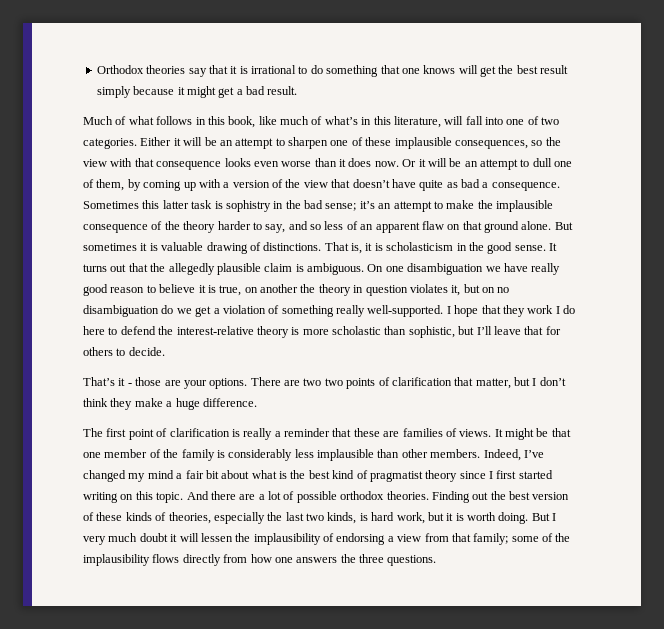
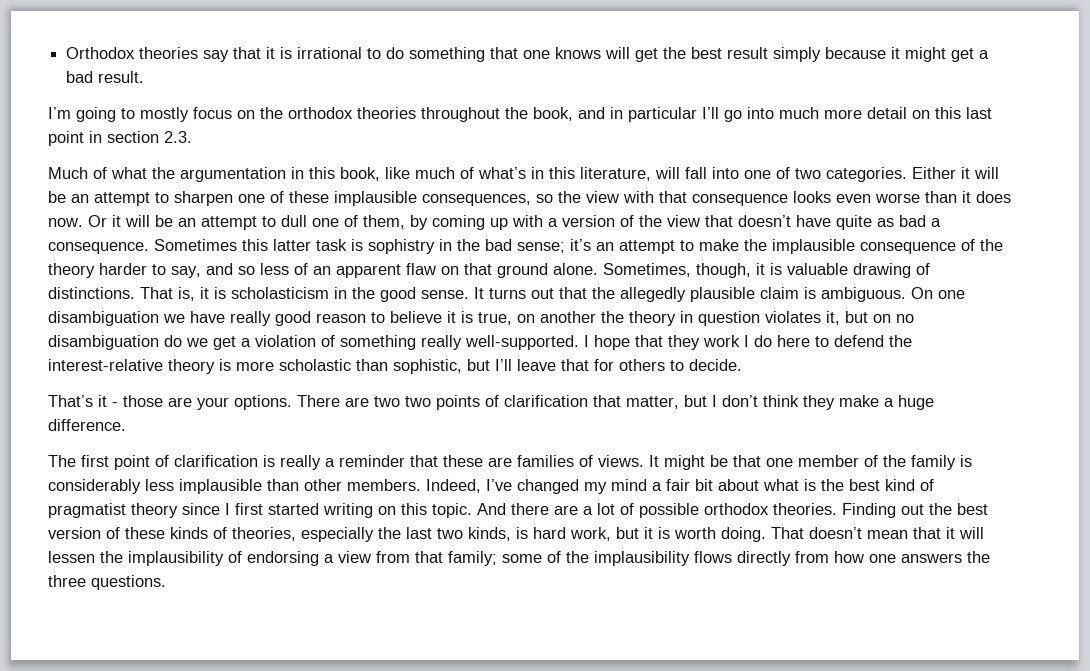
+ I’m going to mostly focus on the orthodox theories throughout the book, and in particular I’ll go into much more detail on this last point in section 2.3.
- Much of what follows in this book, like much of what’s in this literature, will fall into one of two categories.
+ Much of what the argumentation in this book, like much of what’s in this literature, will fall into one of two categories.
- But sometimes it is valuable drawing of distinctions.
+ Sometimes, though, it is valuable drawing of distinctions.
- But I very much doubt it will lessen the implausibility of endorsing a view from that family; some of the implausibility flows directly from how one answers the three questions.
+ That doesn’t mean that it will lessen the implausibility of endorsing a view from that family; some of the implausibility flows directly from how one answers the three questions.

